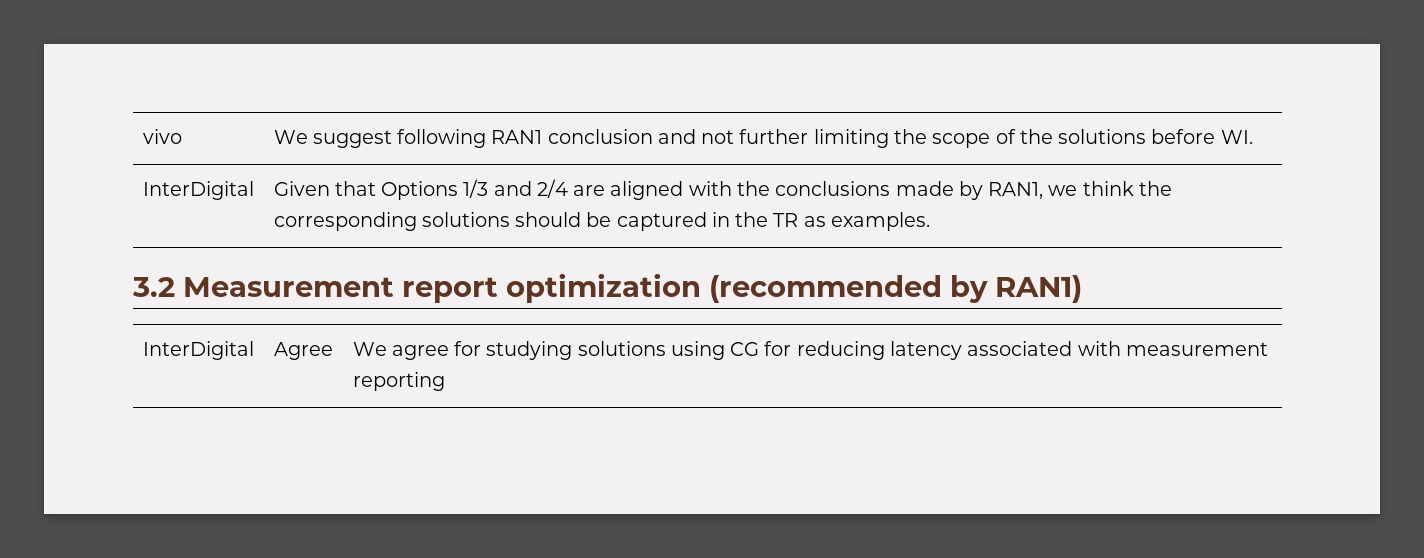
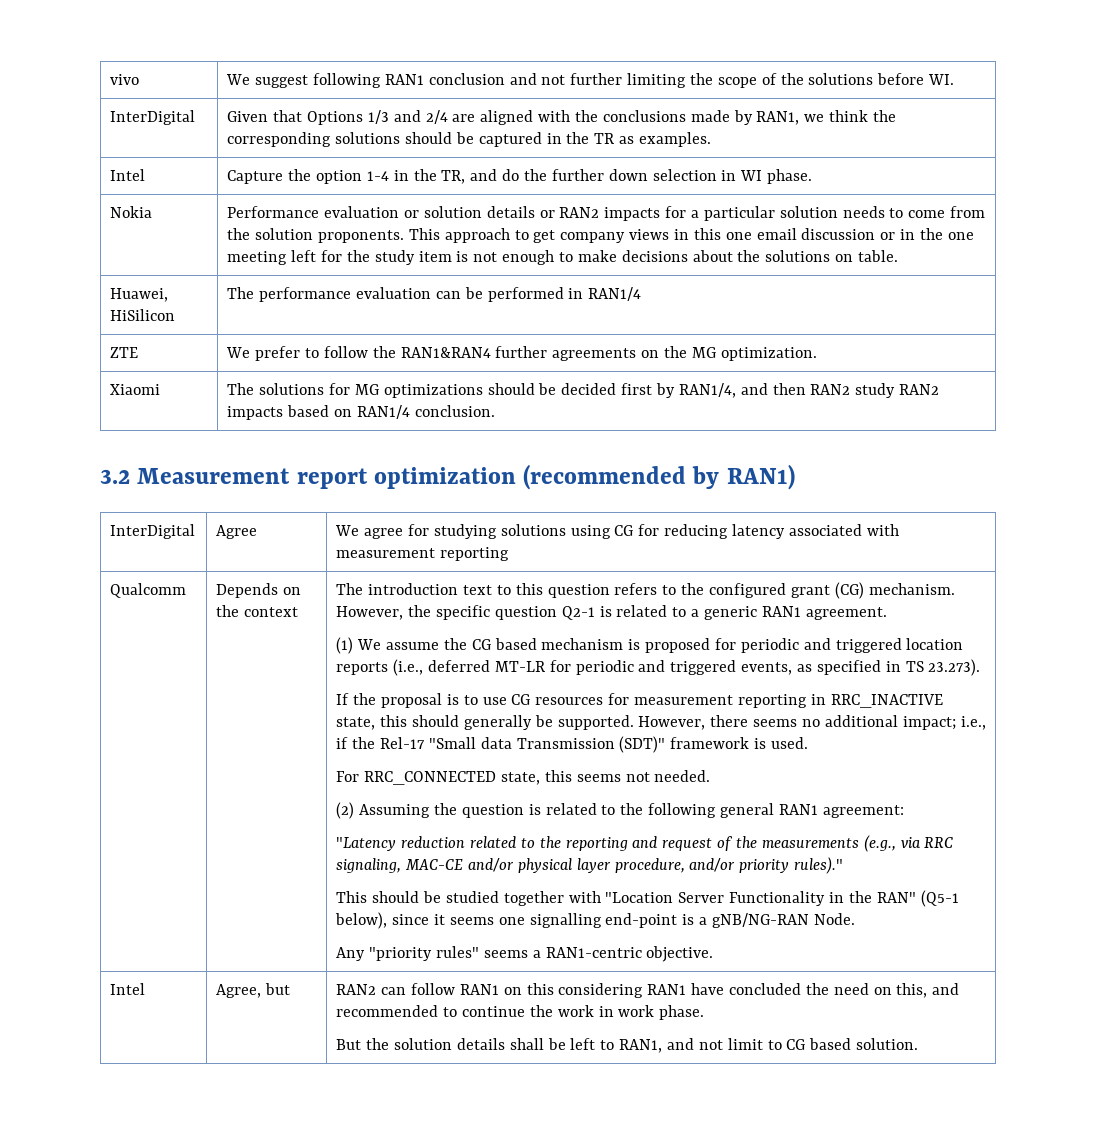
+ Intel | Capture the option 1-4 in the TR, and do the further down selection in WI phase.
+ Nokia | Performance evaluation or solution details or RAN2 impacts for a particular solution needs to come from the solution proponents. This approach to get company views in this one email discussion or in the one meeting left for the study item is not enough to make decisions about the solutions on table.
+ Huawei, HiSilicon | The performance evaluation can be performed in RAN1/4
+ ZTE | We prefer to follow the RAN1&RAN4 further agreements on the MG optimization.
+ Xiaomi | The solutions for MG optimizations should be decided first by RAN1/4, and then RAN2 study RAN2 impacts based on RAN1/4 conclusion.
+ Qualcomm | Depends on the context | The introduction text to this question refers to the configured grant (CG) mechanism. However, the specific question Q2-1 is related to a generic RAN1 agreement.
+ (1) We assume the CG based mechanism is proposed for periodic and triggered location reports (i.e., deferred MT-LR for periodic and triggered events, as specified in TS 23.273).
+ If the proposal is to use CG resources for measurement reporting in RRC_INACTIVE state, this should generally be supported. However, there seems no additional impact; i.e., if the Rel-17 "Small data Transmission (SDT)" framework is used.
+ For RRC_CONNECTED state, this seems not needed.
+ (2) Assuming the question is related to the following general RAN1 agreement:
+ "Latency reduction related to the reporting and request of the measurements (e.g., via RRC signaling, MAC-CE and/or physical layer procedure, and/or priority rules)."
+ This should be studied together with "Location Server Functionality in the RAN" (Q5-1 below), since it seems one signalling end-point is a gNB/NG-RAN Node.
+ Any "priority rules" seems a RAN1-centric objective.
+ Intel | Agree, but | RAN2 can follow RAN1 on this considering RAN1 have concluded the need on this, and recommended to continue the work in work phase.
+ But the solution details shall be left to RAN1, and not limit to CG based solution.

